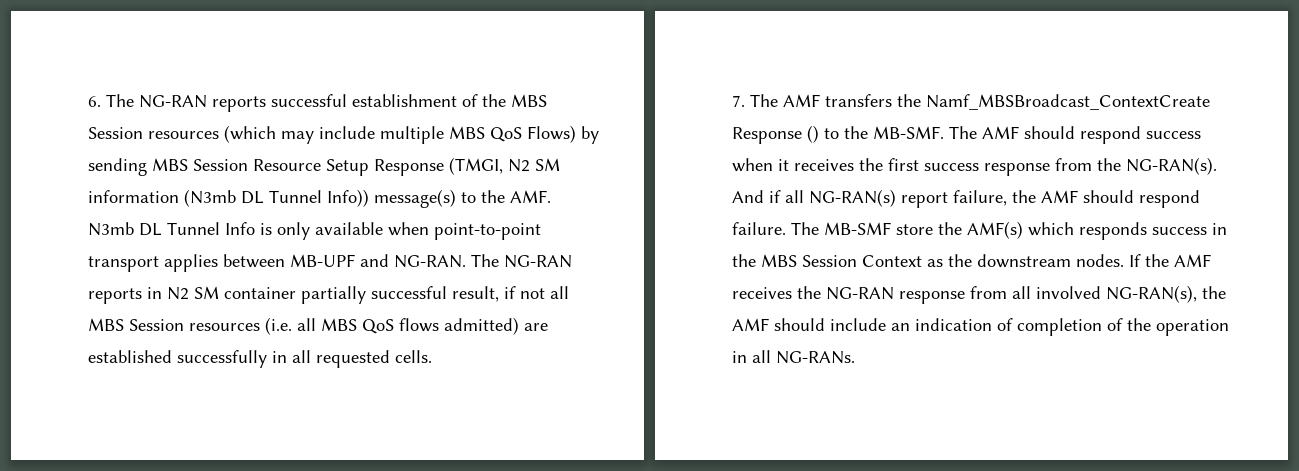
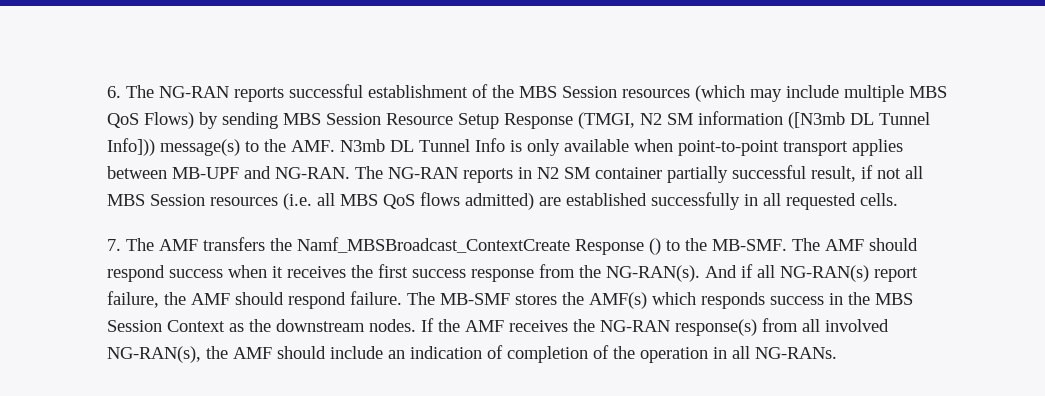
- 6. The NG-RAN reports successful establishment of the MBS Session resources (which may include multiple MBS QoS Flows) by sending MBS Session Resource Setup Response (TMGI, N2 SM information (N3mb DL Tunnel Info)) message(s) to the AMF. N3mb DL Tunnel Info is only available when point-to-point transport applies between MB-UPF and NG-RAN.
+ 6. The NG-RAN reports successful establishment of the MBS Session resources (which may include multiple MBS QoS Flows) by sending MBS Session Resource Setup Response (TMGI, N2 SM information ([N3mb DL Tunnel Info])) message(s) to the AMF. N3mb DL Tunnel Info is only available when point-to-point transport applies between MB-UPF and NG-RAN.
- The MB-SMF store the AMF(s) which responds success in the MBS Session Context as the downstream nodes.
+ The MB-SMF stores the AMF(s) which responds success in the MBS Session Context as the downstream nodes.
- If the AMF receives the NG-RAN response from all involved NG-RAN(s), the AMF should include an indication of completion of the operation in all NG-RANs.
+ If the AMF receives the NG-RAN response(s) from all involved NG-RAN(s), the AMF should include an indication of completion of the operation in all NG-RANs.

